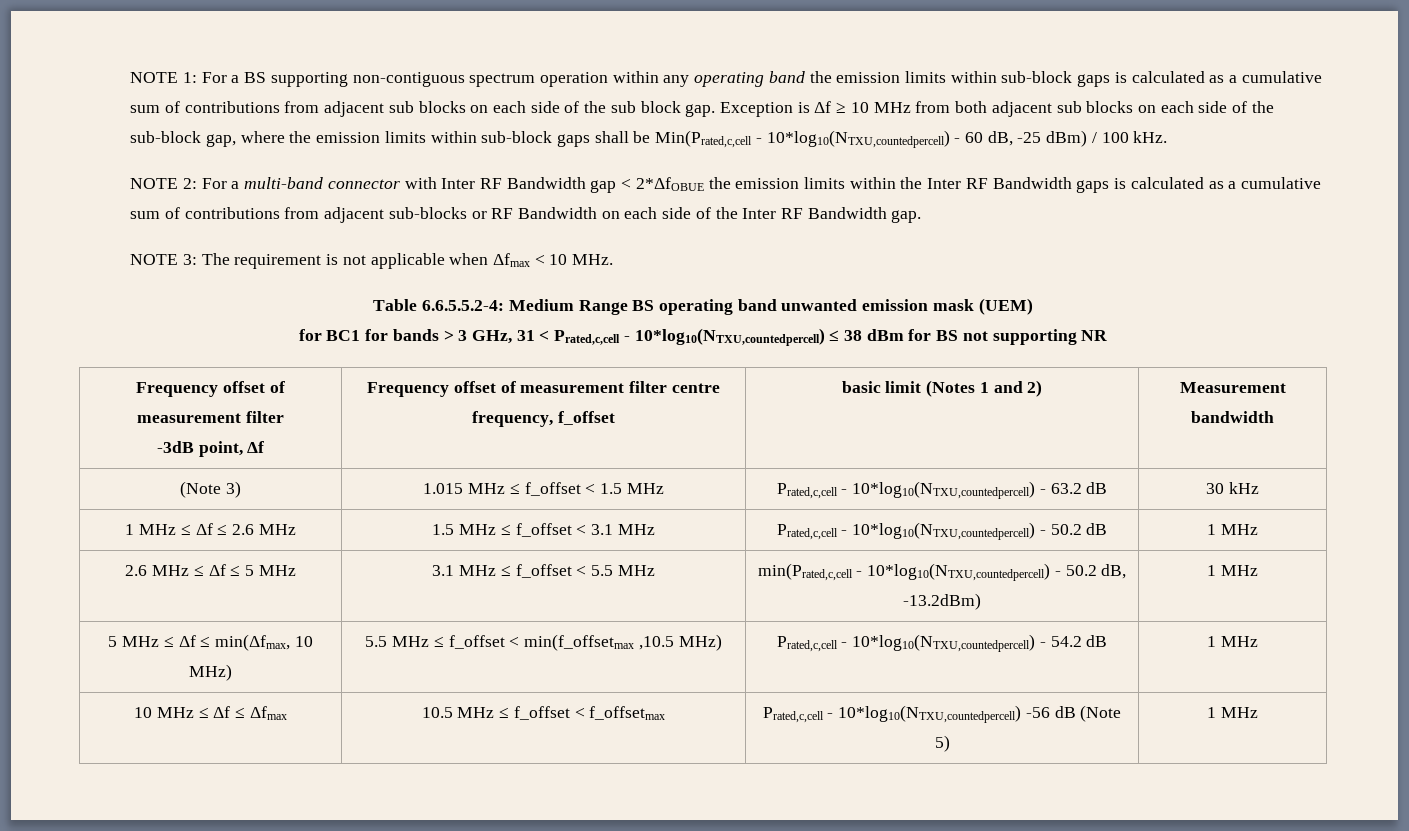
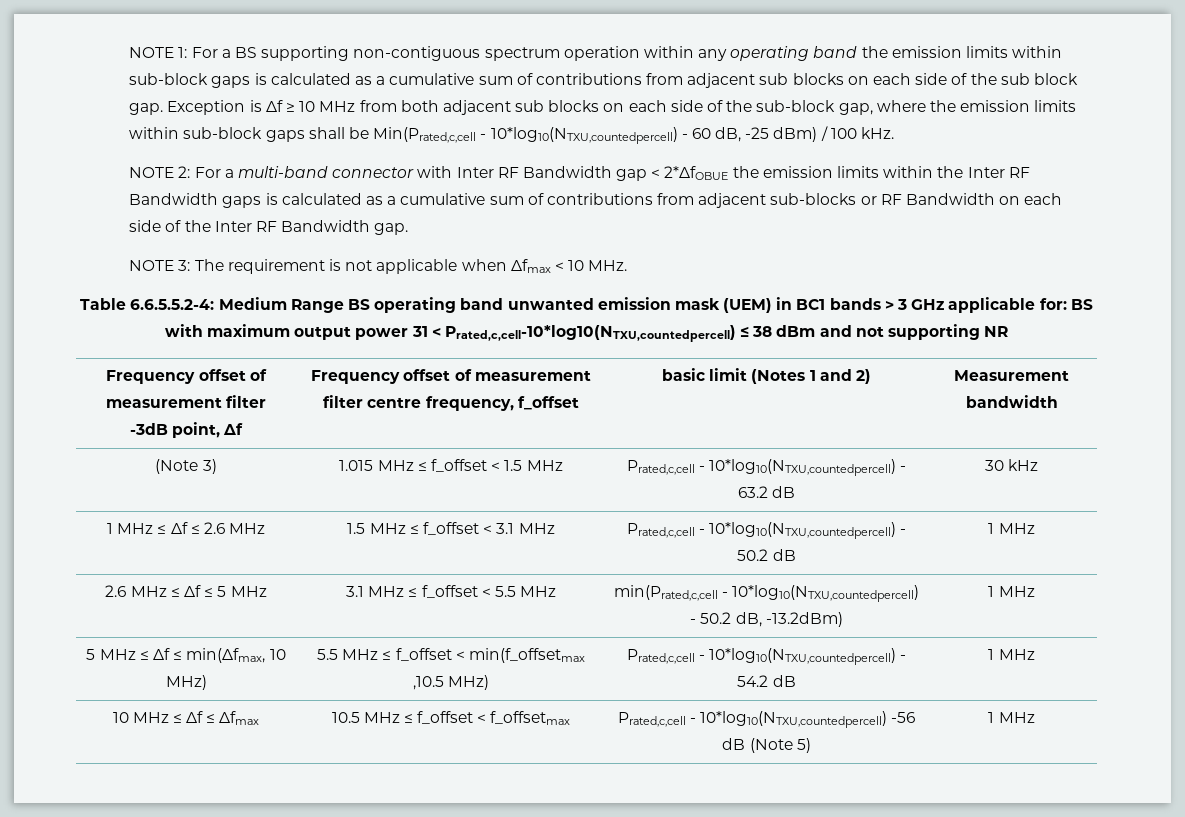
- Table 6.6.5.5.2-4: Medium Range BS operating band unwanted emission mask (UEM)
- for BC1 for bands > 3 GHz, 31 < Prated,c,cell - 10*log10(NTXU,countedpercell) ≤ 38 dBm for BS not supporting NR
+ Table 6.6.5.5.2-4: Medium Range BS operating band unwanted emission mask (UEM) in BC1 bands > 3 GHz applicable for: BS with maximum output power 31 < Prated,c,cell-10*log10(NTXU,countedpercell) ≤ 38 dBm and not supporting NR

